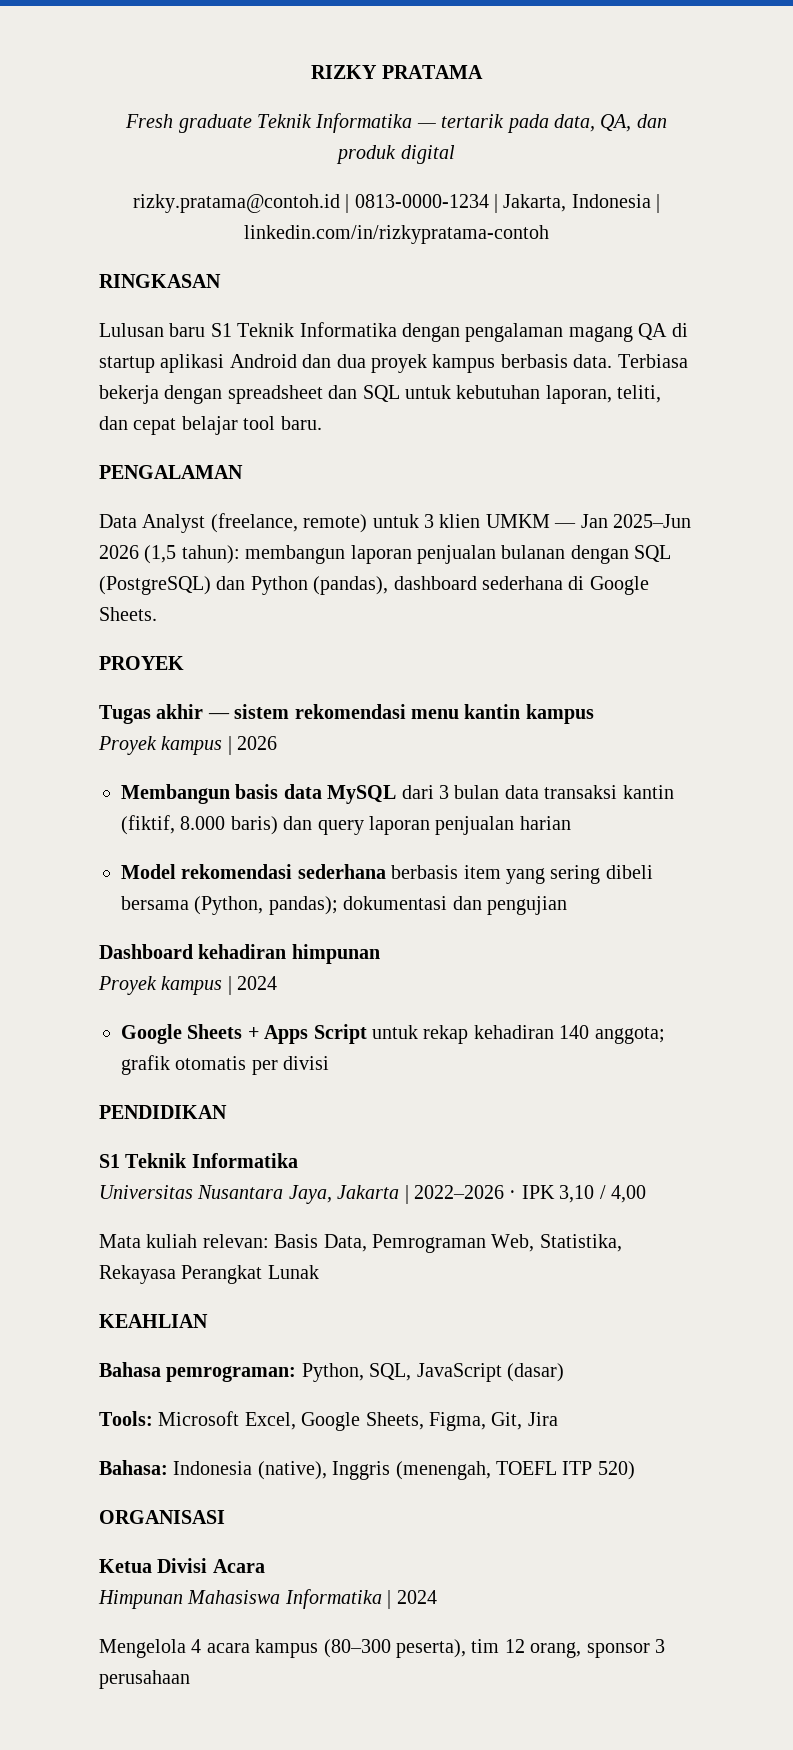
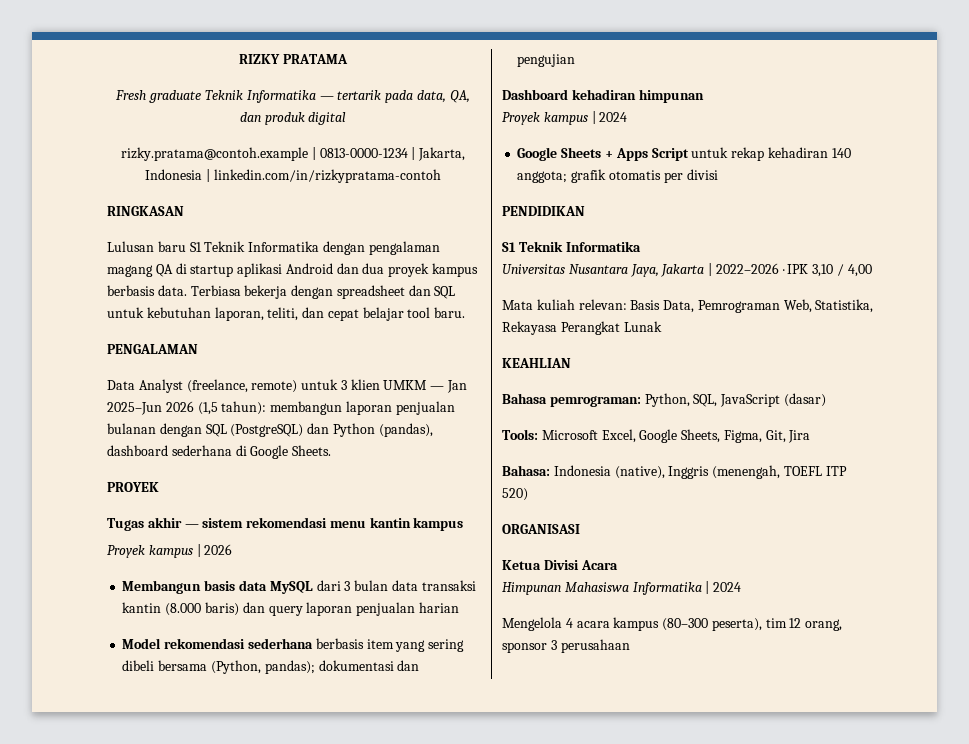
- rizky.pratama@contoh.id | 0813-0000-1234 | Jakarta, Indonesia | linkedin.com/in/rizkypratama-contoh
+ rizky.pratama@contoh.example | 0813-0000-1234 | Jakarta, Indonesia | linkedin.com/in/rizkypratama-contoh
- Membangun basis data MySQL dari 3 bulan data transaksi kantin (fiktif, 8.000 baris) dan query laporan penjualan harian
+ Membangun basis data MySQL dari 3 bulan data transaksi kantin (8.000 baris) dan query laporan penjualan harian

